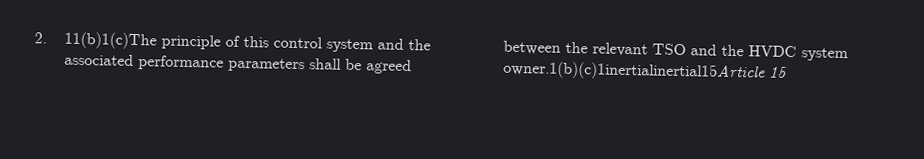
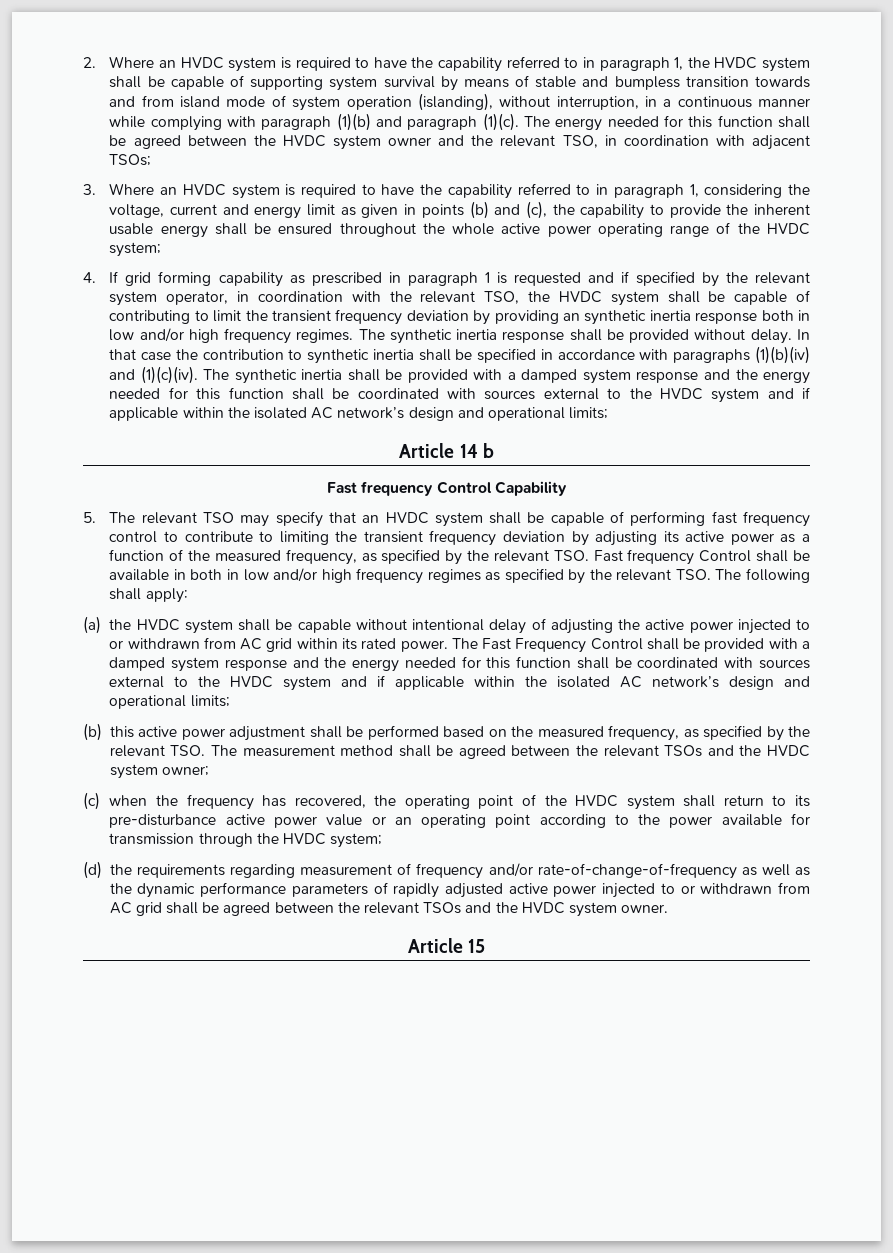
- 2. 11(b)1(c)The principle of this control system and the associated performance parameters shall be agreed between the relevant TSO and the HVDC system owner.1(b)(c)1inertialinertial15Article 15
+ 2. Where an HVDC system is required to have the capability referred to in paragraph 1, the HVDC system shall be capable of supporting system survival by means of stable and bumpless transition towards and from island mode of system operation (islanding), without interruption, in a continuous manner while complying with paragraph (1)(b) and paragraph (1)(c). The energy needed for this function shall be agreed between the HVDC system owner and the relevant TSO, in coordination with adjacent TSOs;
+ 3. Where an HVDC system is required to have the capability referred to in paragraph 1, considering the voltage, current and energy limit as given in points (b) and (c), the capability to provide the inherent usable energy shall be ensured throughout the whole active power operating range of the HVDC system;
+ 4. If grid forming capability as prescribed in paragraph 1 is requested and if specified by the relevant system operator, in coordination with the relevant TSO, the HVDC system shall be capable of contributing to limit the transient frequency deviation by providing an synthetic inertia response both in low and/or high frequency regimes. The synthetic inertia response shall be provided without delay. In that case the contribution to synthetic inertia shall be specified in accordance with paragraphs (1)(b)(iv) and (1)(c)(iv). The synthetic inertia shall be provided with a damped system response and the energy needed for this function shall be coordinated with sources external to the HVDC system and if applicable within the isolated AC network’s design and operational limits;
+ Article 14 b
+ Fast frequency Control Capability
+ 5. The relevant TSO may specify that an HVDC system shall be capable of performing fast frequency control to contribute to limiting the transient frequency deviation by adjusting its active power as a function of the measured frequency, as specified by the relevant TSO. Fast frequency Control shall be available in both in low and/or high frequency regimes as specified by the relevant TSO. The following shall apply:
+ (a) the HVDC system shall be capable without intentional delay of adjusting the active power injected to or withdrawn from AC grid within its rated power. The Fast Frequency Control shall be provided with a damped system response and the energy needed for this function shall be coordinated with sources external to the HVDC system and if applicable within the isolated AC network’s design and operational limits;
+ (b) this active power adjustment shall be performed based on the measured frequency, as specified by the relevant TSO. The measurement method shall be agreed between the relevant TSOs and the HVDC system owner;
+ (c) when the frequency has recovered, the operating point of the HVDC system shall return to its pre-disturbance active power value or an operating point according to the power available for transmission through the HVDC system;
+ (d) the requirements regarding measurement of frequency and/or rate-of-change-of-frequency as well as the dynamic performance parameters of rapidly adjusted active power injected to or withdrawn from AC grid shall be agreed between the relevant TSOs and the HVDC system owner.
+ Article 15

